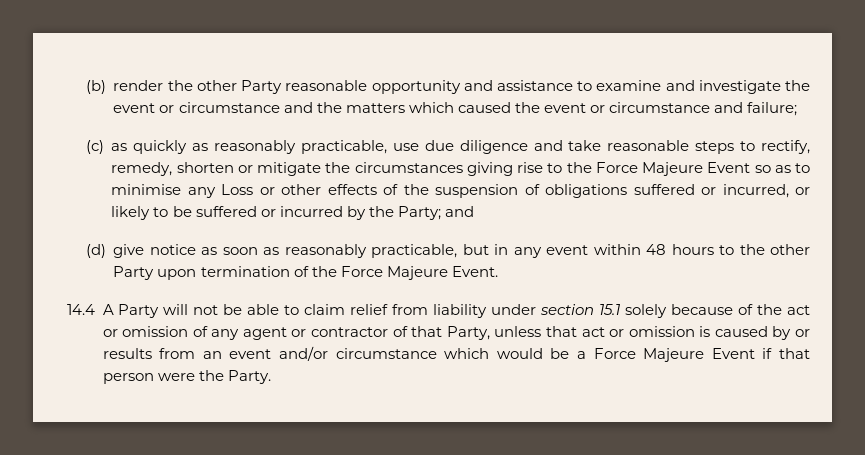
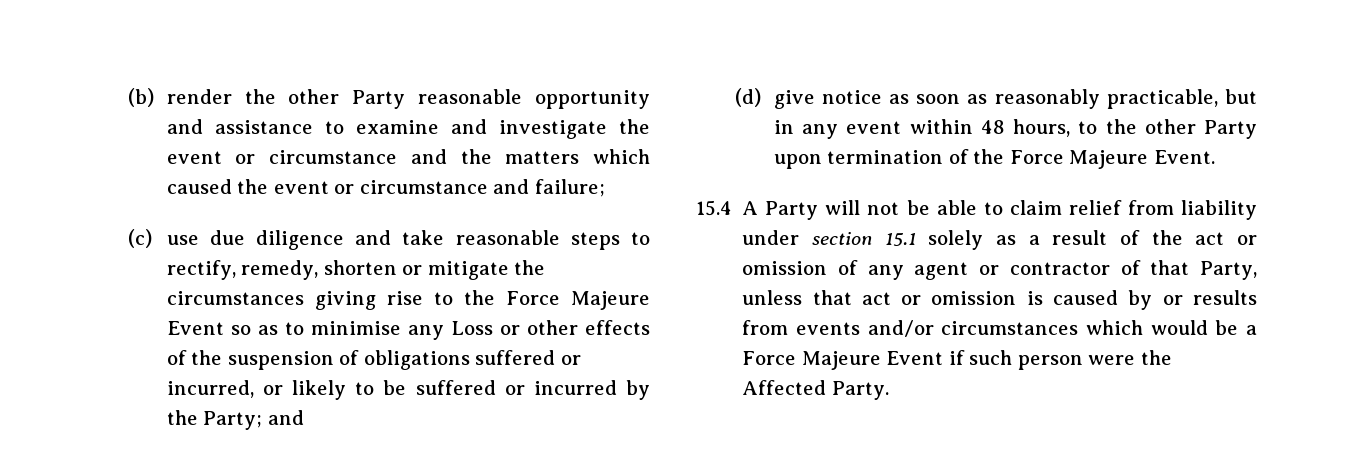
- (c) as quickly as reasonably practicable, use due diligence and take reasonable steps to rectify, remedy, shorten or mitigate the circumstances giving rise to the Force Majeure Event so as to minimise any Loss or other effects of the suspension of obligations suffered or incurred, or likely to be suffered or incurred by the Party; and
+ (c) use due diligence and take reasonable steps to rectify, remedy, shorten or mitigate the circumstances giving rise to the Force Majeure Event so as to minimise any Loss or other effects of the suspension of obligations suffered or incurred, or likely to be suffered or incurred by the Party; and
- (d) give notice as soon as reasonably practicable, but in any event within 48 hours to the other Party upon termination of the Force Majeure Event.
+ (d) give notice as soon as reasonably practicable, but in any event within 48 hours, to the other Party upon termination of the Force Majeure Event.
- 14.4 A Party will not be able to claim relief from liability under section 15.1 solely because of the act or omission of any agent or contractor of that Party, unless that act or omission is caused by or results from an event and/or circumstance which would be a Force Majeure Event if that person were the Party.
+ 15.4 A Party will not be able to claim relief from liability under section 15.1 solely as a result of the act or omission of any agent or contractor of that Party, unless that act or omission is caused by or results from events and/or circumstances which would be a Force Majeure Event if such person were the Affected Party.

